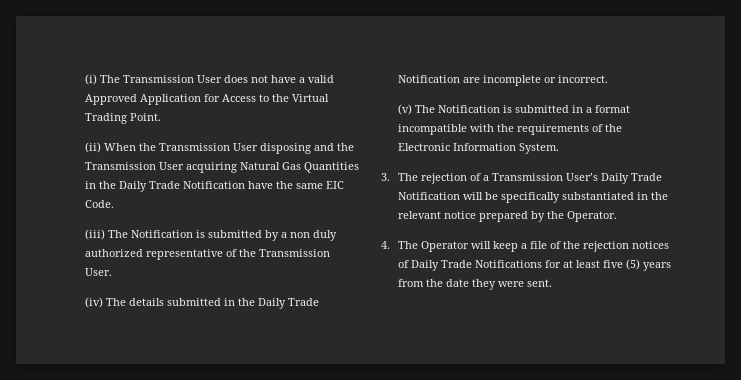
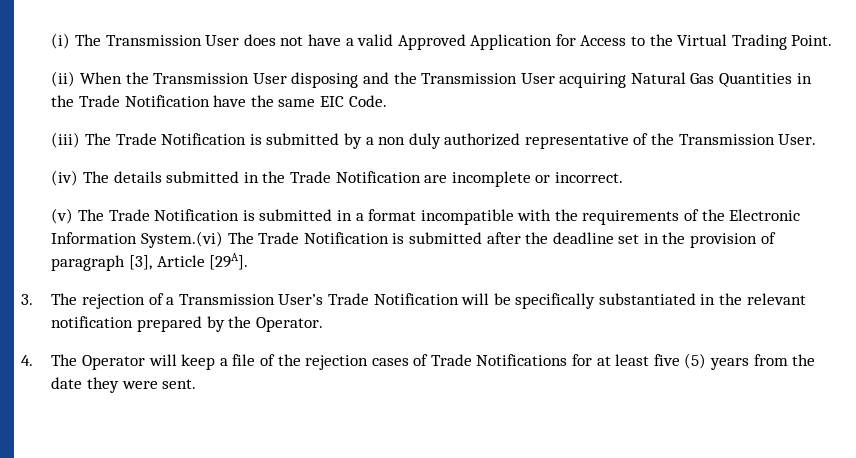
- (ii) When the Transmission User disposing and the Transmission User acquiring Natural Gas Quantities in the Daily Trade Notification have the same EIC Code.
+ (ii) When the Transmission User disposing and the Transmission User acquiring Natural Gas Quantities in the Trade Notification have the same EIC Code.
- (iii) The Notification is submitted by a non duly authorized representative of the Transmission User.
+ (iii) The Trade Notification is submitted by a non duly authorized representative of the Transmission User.
- (iv) The details submitted in the Daily Trade Notification are incomplete or incorrect.
+ (iv) The details submitted in the Trade Notification are incomplete or incorrect.
- (v) The Notification is submitted in a format incompatible with the requirements of the Electronic Information System.
+ (v) The Trade Notification is submitted in a format incompatible with the requirements of the Electronic Information System.(vi) The Trade Notification is submitted after the deadline set in the provision of paragraph [3], Article [29A].
- 3. The rejection of a Transmission User’s Daily Trade Notification will be specifically substantiated in the relevant notice prepared by the Operator.
+ 3. The rejection of a Transmission User’s Trade Notification will be specifically substantiated in the relevant notification prepared by the Operator.
- 4. The Operator will keep a file of the rejection notices of Daily Trade Notifications for at least five (5) years from the date they were sent.
+ 4. The Operator will keep a file of the rejection cases of Trade Notifications for at least five (5) years from the date they were sent.

